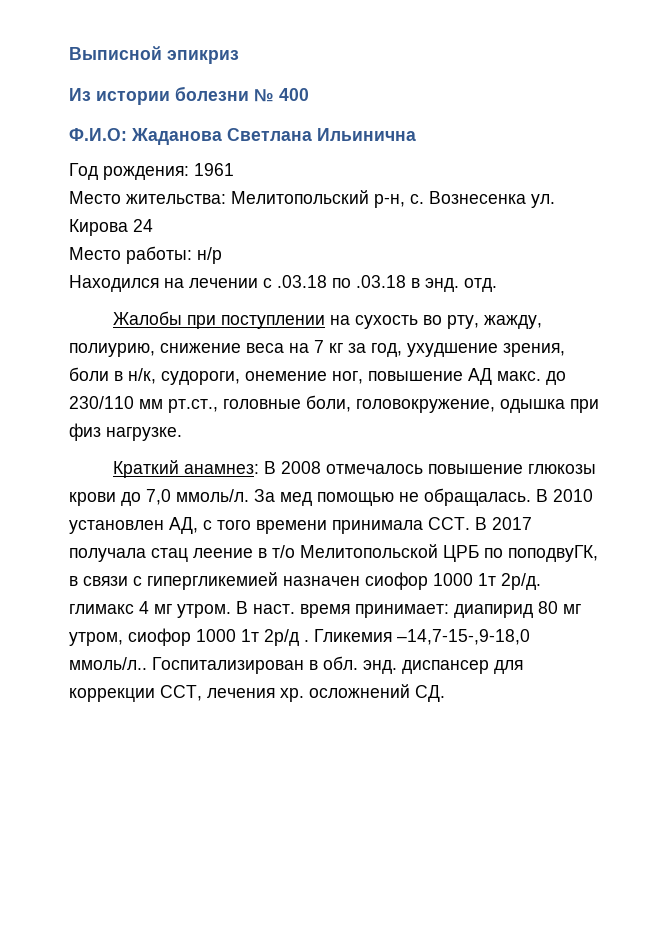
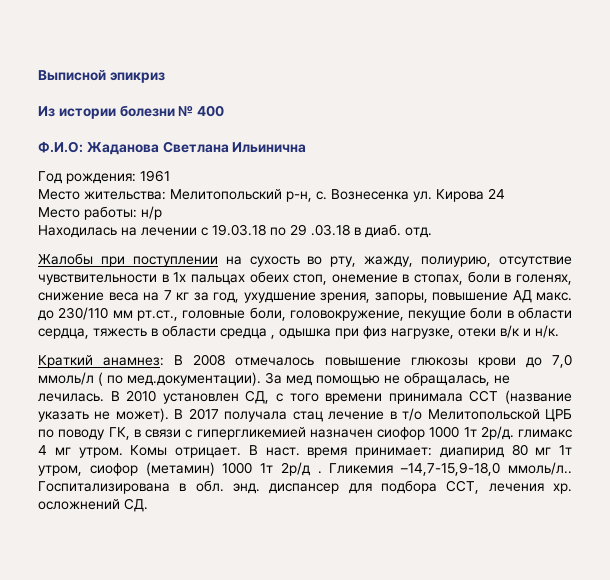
- Находился на лечении с .03.18 по .03.18 в энд. отд.
+ Находилась на лечении с 19.03.18 по 29 .03.18 в диаб. отд.
- Жалобы при поступлении на сухость во рту, жажду, полиурию, снижение веса на 7 кг за год, ухудшение зрения, боли в н/к, судороги, онемение ног, повышение АД макс. до 230/110 мм рт.ст., головные боли, головокружение, одышка при физ нагрузке.
+ Жалобы при поступлении на сухость во рту, жажду, полиурию, отсутствие чувствительности в 1х пальцах обеих стоп, онемение в стопах, боли в голенях, снижение веса на 7 кг за год, ухудшение зрения, запоры, повышение АД макс. до 230/110 мм рт.ст., головные боли, головокружение, пекущие боли в области сердца, тяжесть в области средца , одышка при физ нагрузке, отеки в/к и н/к.
- Краткий анамнез: В 2008 отмечалось повышение глюкозы крови до 7,0 ммоль/л. За мед помощью не обращалась.
+ Краткий анамнез: В 2008 отмечалось повышение глюкозы крови до 7,0 ммоль/л ( по мед.документации). За мед помощью не обращалась, не лечилась.
- В 2010 установлен АД, с того времени принимала ССТ. В 2017 получала стац леение в т/о Мелитопольской ЦРБ по поподвуГК, в связи с гипергликемией назначен сиофор 1000 1т 2р/д. глимакс 4 мг утром.
+ В 2010 установлен СД, с того времени принимала ССТ (название указать не может). В 2017 получала стац лечение в т/о Мелитопольской ЦРБ по поводу ГК, в связи с гипергликемией назначен сиофор 1000 1т 2р/д. глимакс 4 мг утром.
+ Комы отрицает.
- В наст. время принимает: диапирид 80 мг утром, сиофор 1000 1т 2р/д .
+ В наст. время принимает: диапирид 80 мг 1т утром, сиофор (метамин) 1000 1т 2р/д .
- Гликемия –14,7-15-,9-18,0 ммоль/л.. Госпитализирован в обл. энд. диспансер для коррекции ССТ, лечения хр. осложнений СД.
+ Гликемия –14,7-15,9-18,0 ммоль/л.. Госпитализирована в обл. энд. диспансер для подбора ССТ, лечения хр. осложнений СД.

